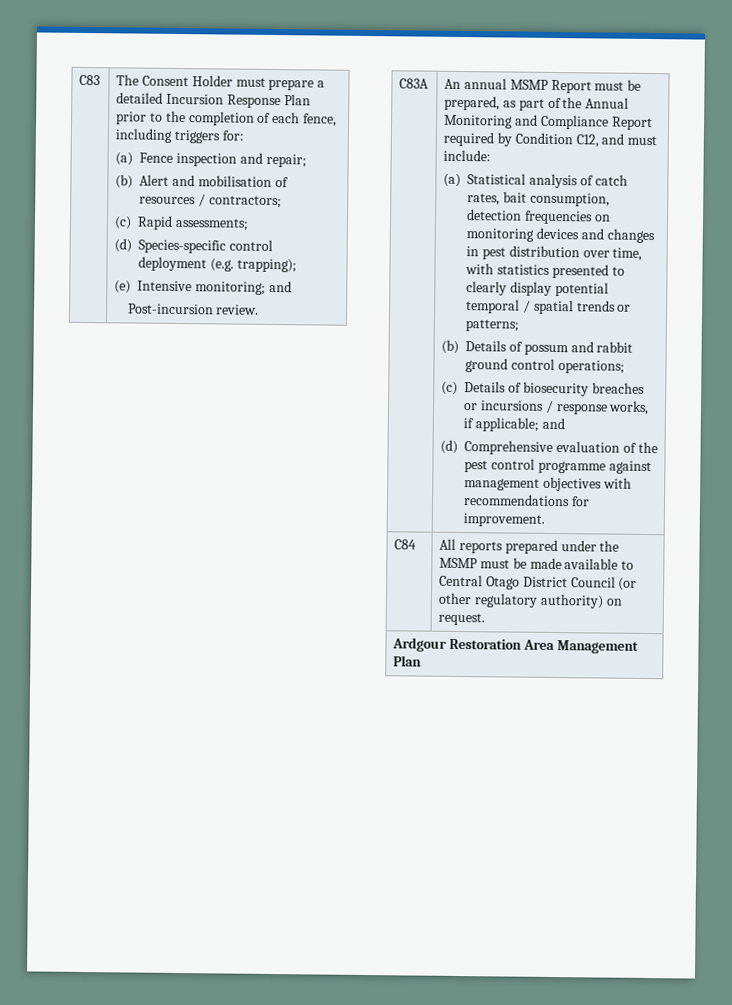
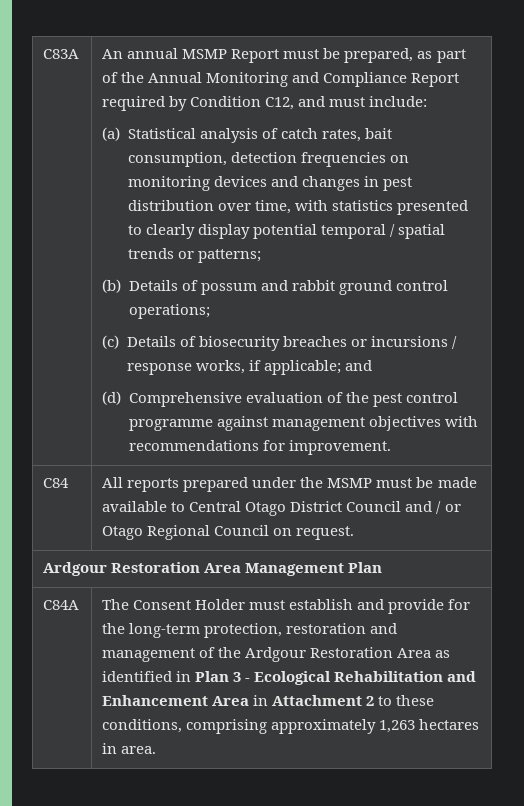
- C83 | The Consent Holder must prepare a detailed Incursion Response Plan prior to the completion of each fence, including triggers for:
- (a) Fence inspection and repair;
- (b) Alert and mobilisation of resources / contractors;
- (c) Rapid assessments;
- (d) Species-specific control deployment (e.g. trapping);
- (e) Intensive monitoring; and
- Post-incursion review.
- C84 | All reports prepared under the MSMP must be made available to Central Otago District Council (or other regulatory authority) on request.
+ C84 | All reports prepared under the MSMP must be made available to Central Otago District Council and / or Otago Regional Council on request.
+ C84A | The Consent Holder must establish and provide for the long-term protection, restoration and management of the Ardgour Restoration Area as identified in Plan 3 - Ecological Rehabilitation and Enhancement Area in Attachment 2 to these conditions, comprising approximately 1,263 hectares in area.

